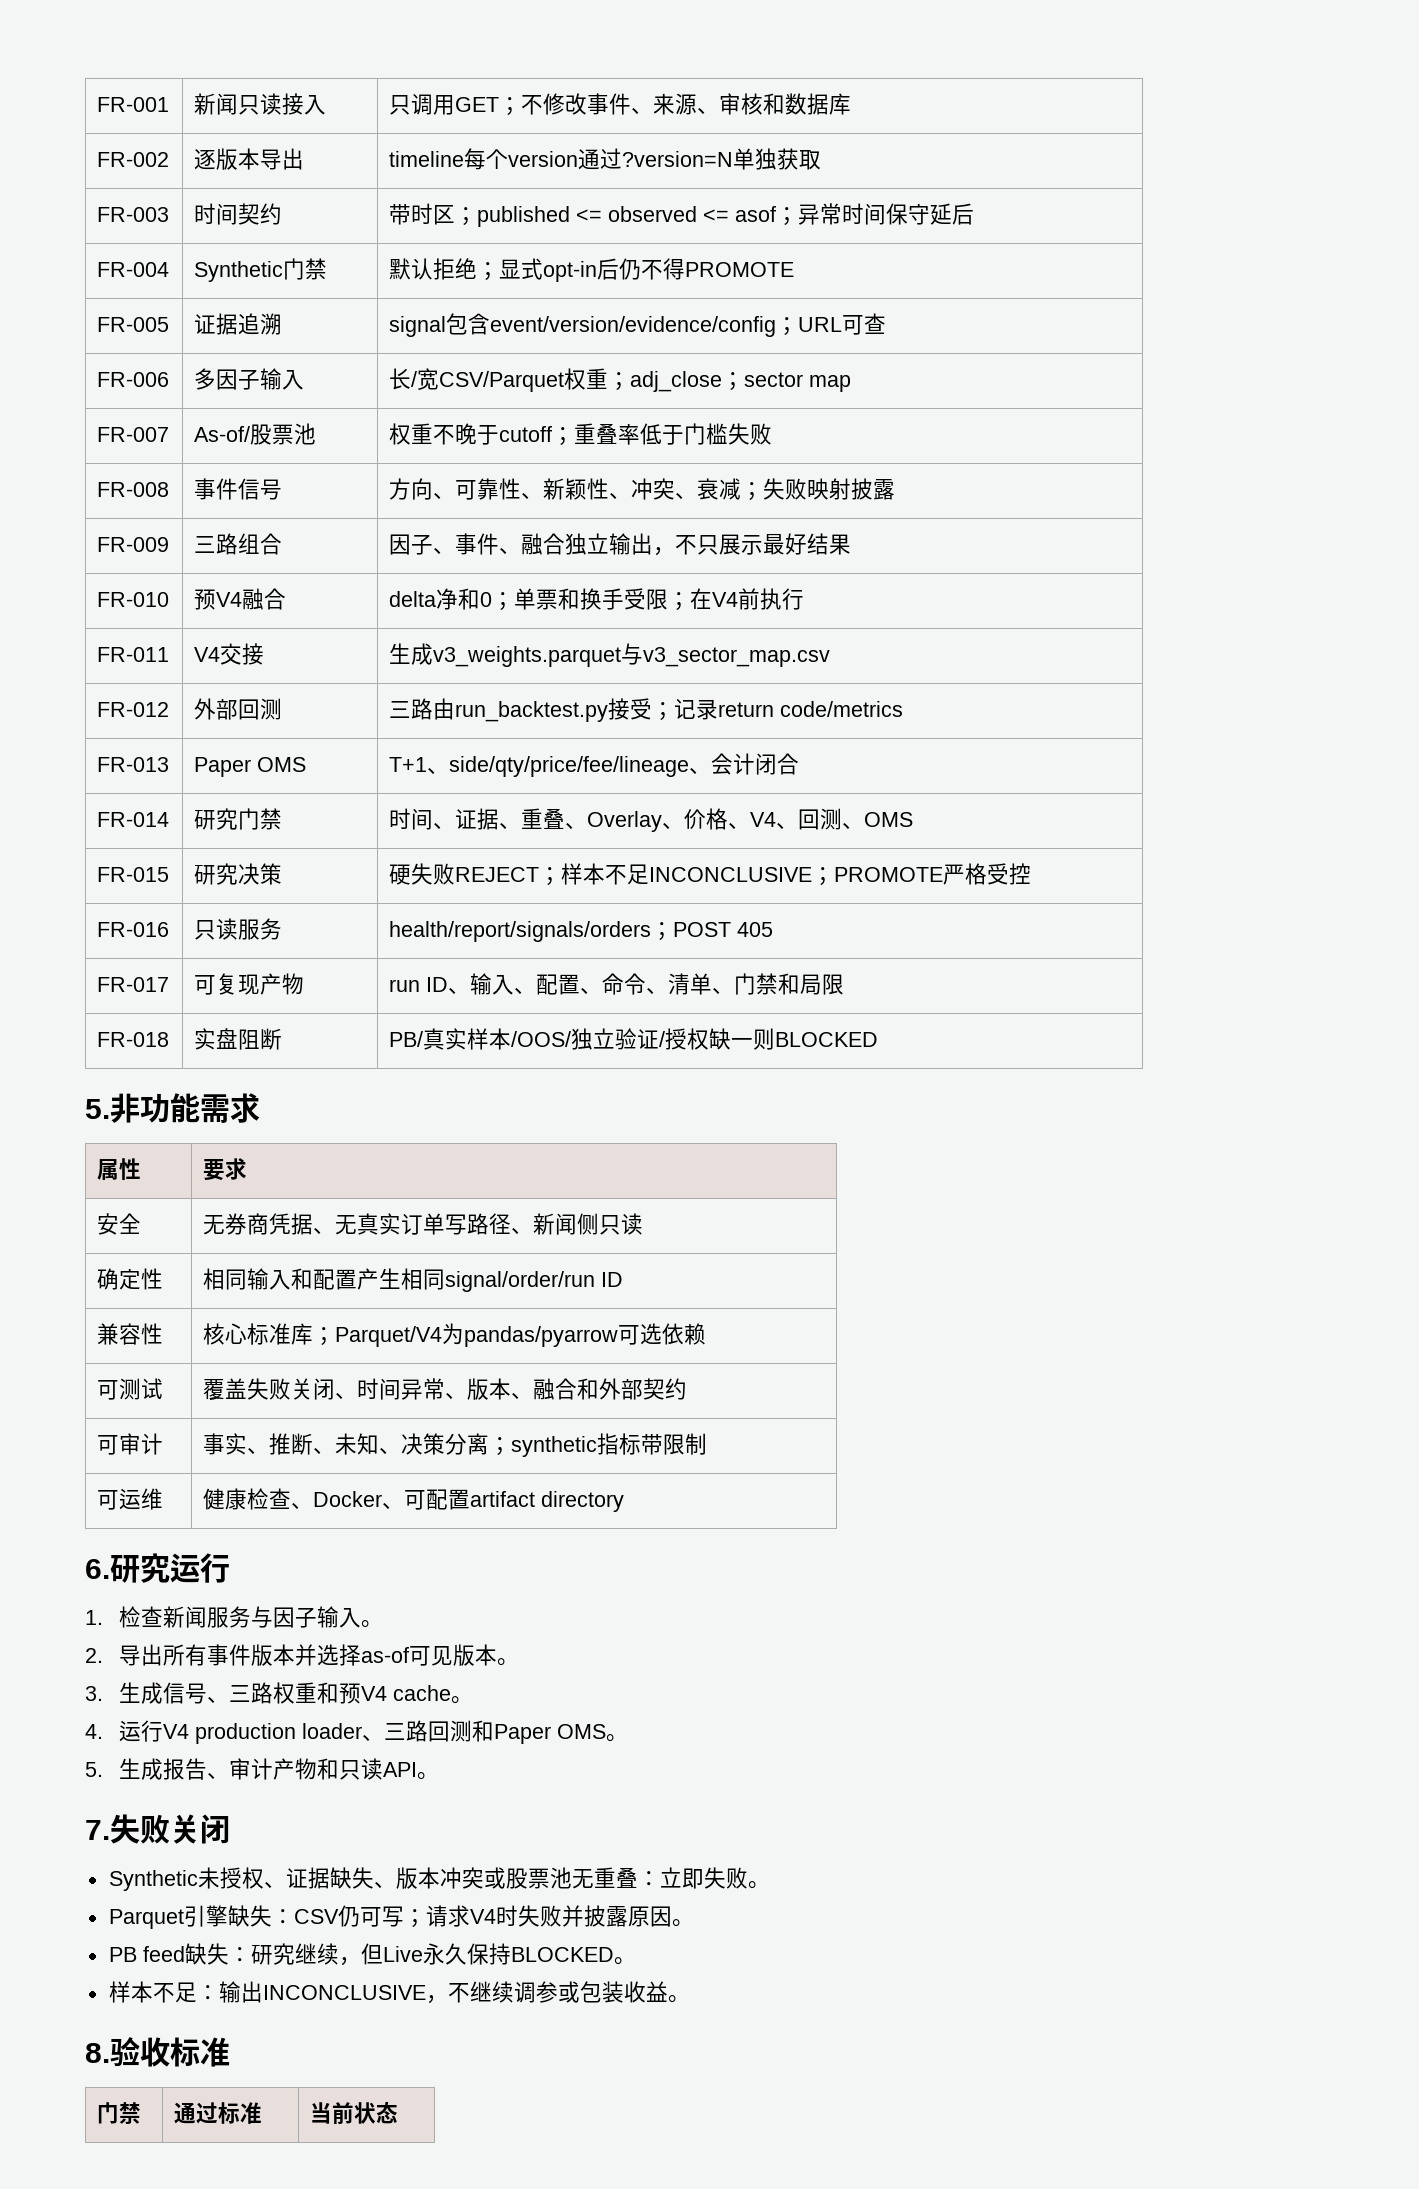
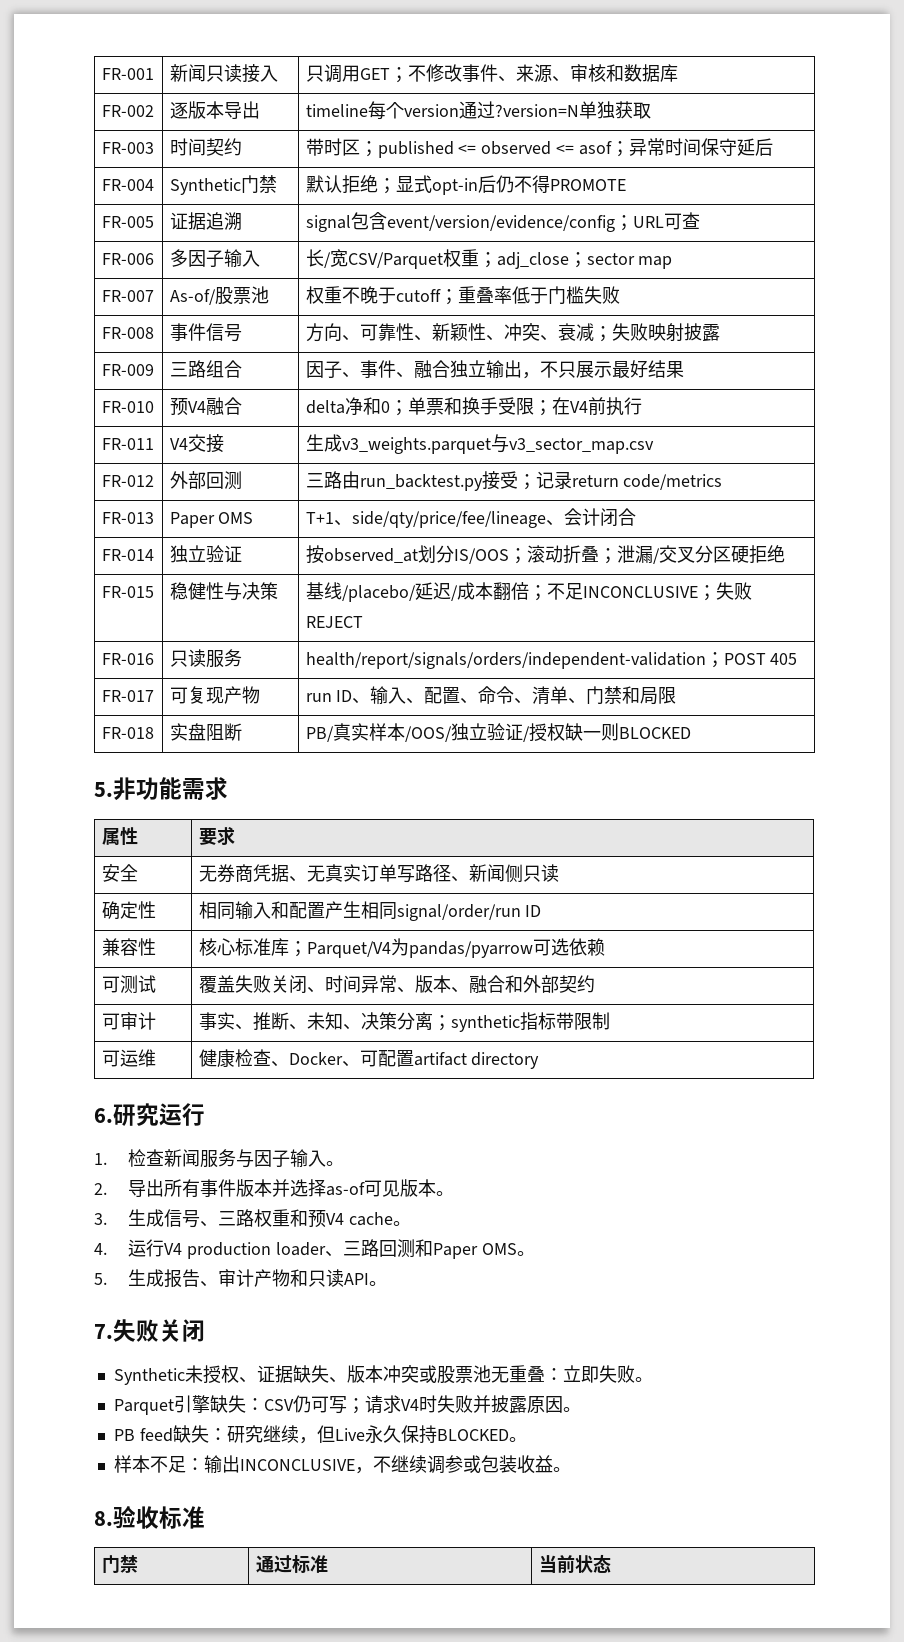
- FR-014 | 研究门禁 | 时间、证据、重叠、Overlay、价格、V4、回测、OMS
+ FR-014 | 独立验证 | 按observed_at划分IS/OOS；滚动折叠；泄漏/交叉分区硬拒绝
- FR-015 | 研究决策 | 硬失败REJECT；样本不足INCONCLUSIVE；PROMOTE严格受控
+ FR-015 | 稳健性与决策 | 基线/placebo/延迟/成本翻倍；不足INCONCLUSIVE；失败REJECT
- FR-016 | 只读服务 | health/report/signals/orders；POST 405
+ FR-016 | 只读服务 | health/report/signals/orders/independent-validation；POST 405

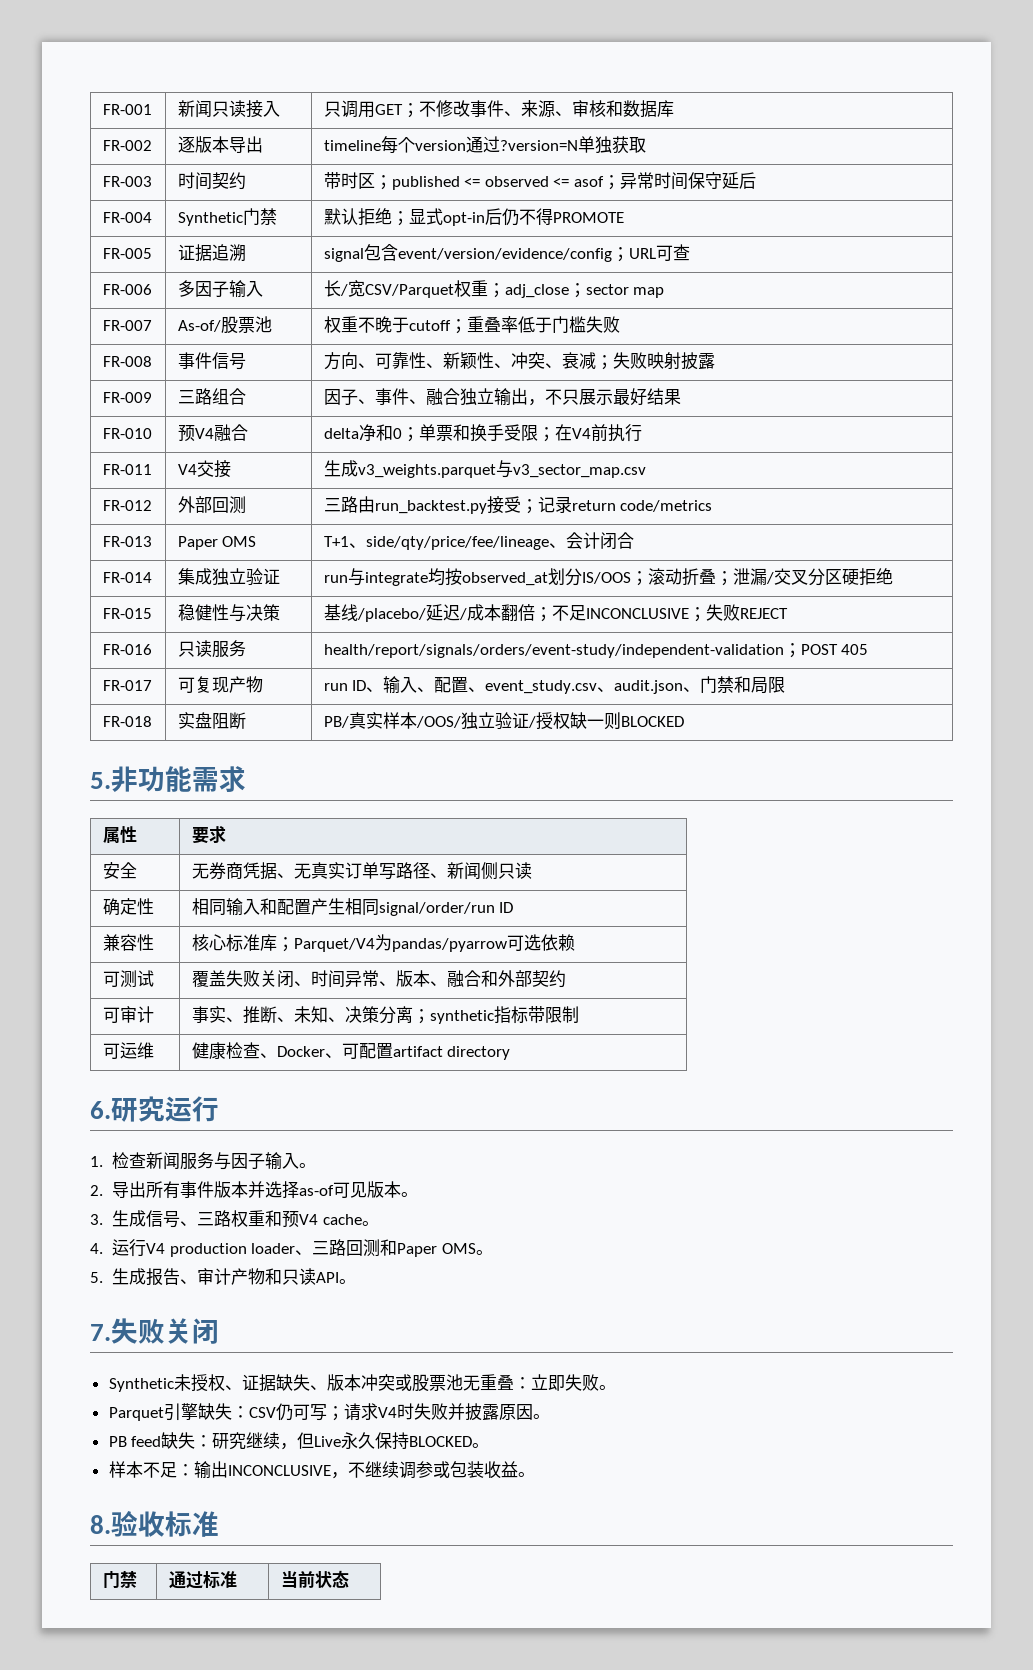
- FR-014 | 独立验证 | 按observed_at划分IS/OOS；滚动折叠；泄漏/交叉分区硬拒绝
+ FR-014 | 集成独立验证 | run与integrate均按observed_at划分IS/OOS；滚动折叠；泄漏/交叉分区硬拒绝
- FR-016 | 只读服务 | health/report/signals/orders/independent-validation；POST 405
+ FR-016 | 只读服务 | health/report/signals/orders/event-study/independent-validation；POST 405
- FR-017 | 可复现产物 | run ID、输入、配置、命令、清单、门禁和局限
+ FR-017 | 可复现产物 | run ID、输入、配置、event_study.csv、audit.json、门禁和局限

